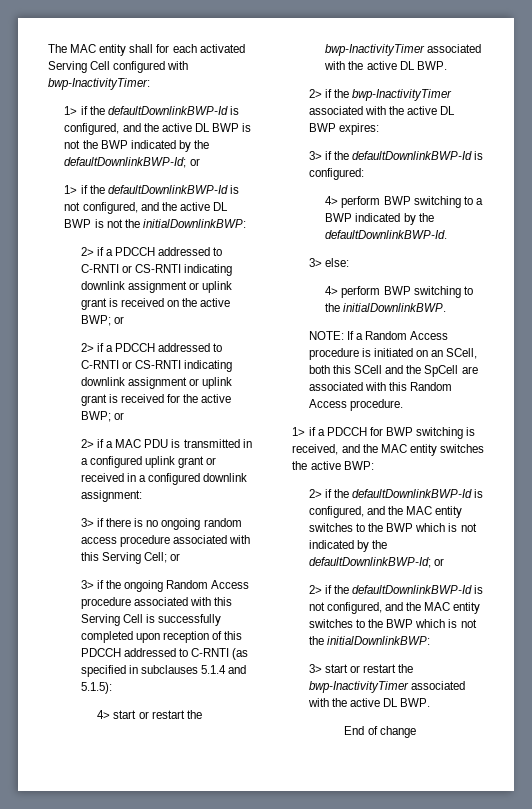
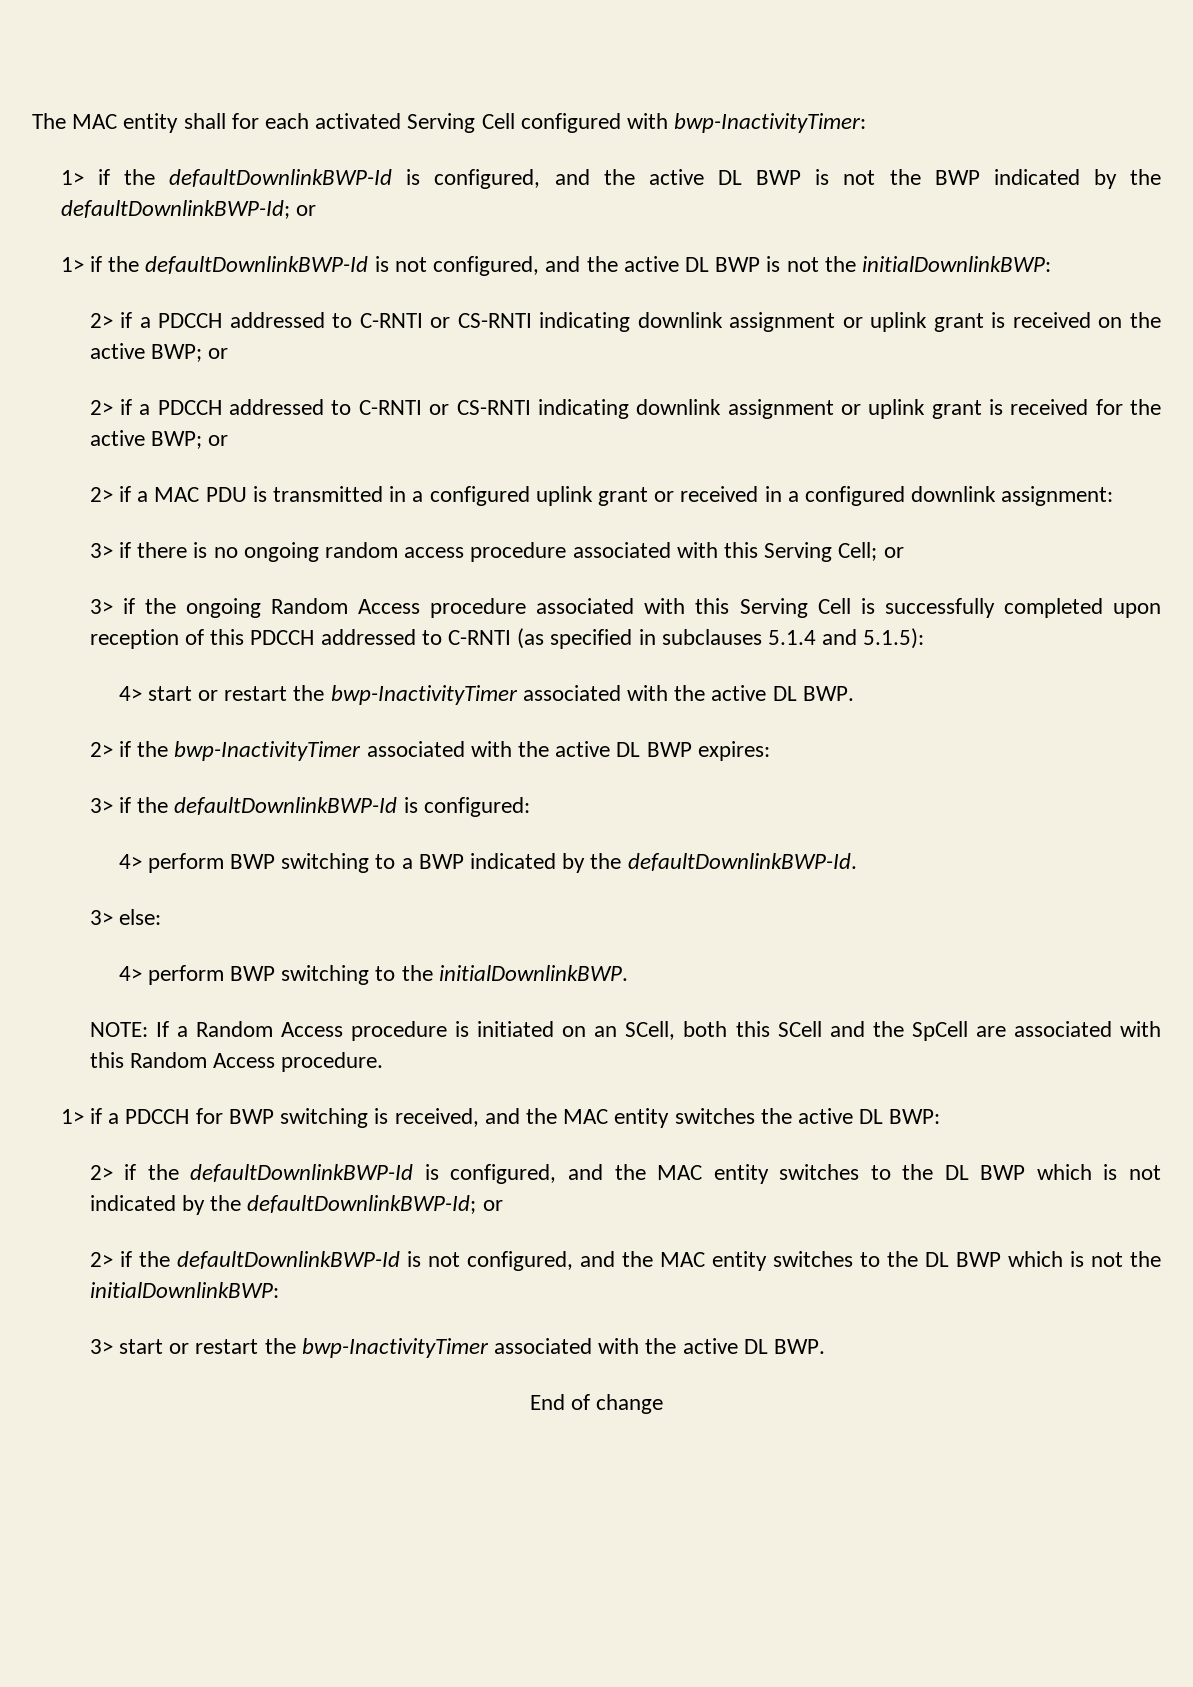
- 1> if a PDCCH for BWP switching is received, and the MAC entity switches the active BWP:
+ 1> if a PDCCH for BWP switching is received, and the MAC entity switches the active DL BWP:
- 2> if the defaultDownlinkBWP-Id is configured, and the MAC entity switches to the BWP which is not indicated by the defaultDownlinkBWP-Id; or
+ 2> if the defaultDownlinkBWP-Id is configured, and the MAC entity switches to the DL BWP which is not indicated by the defaultDownlinkBWP-Id; or
- 2> if the defaultDownlinkBWP-Id is not configured, and the MAC entity switches to the BWP which is not the initialDownlinkBWP:
+ 2> if the defaultDownlinkBWP-Id is not configured, and the MAC entity switches to the DL BWP which is not the initialDownlinkBWP:

